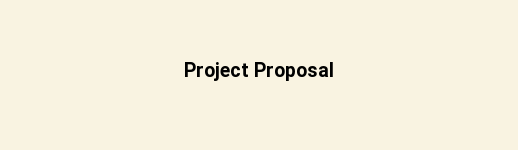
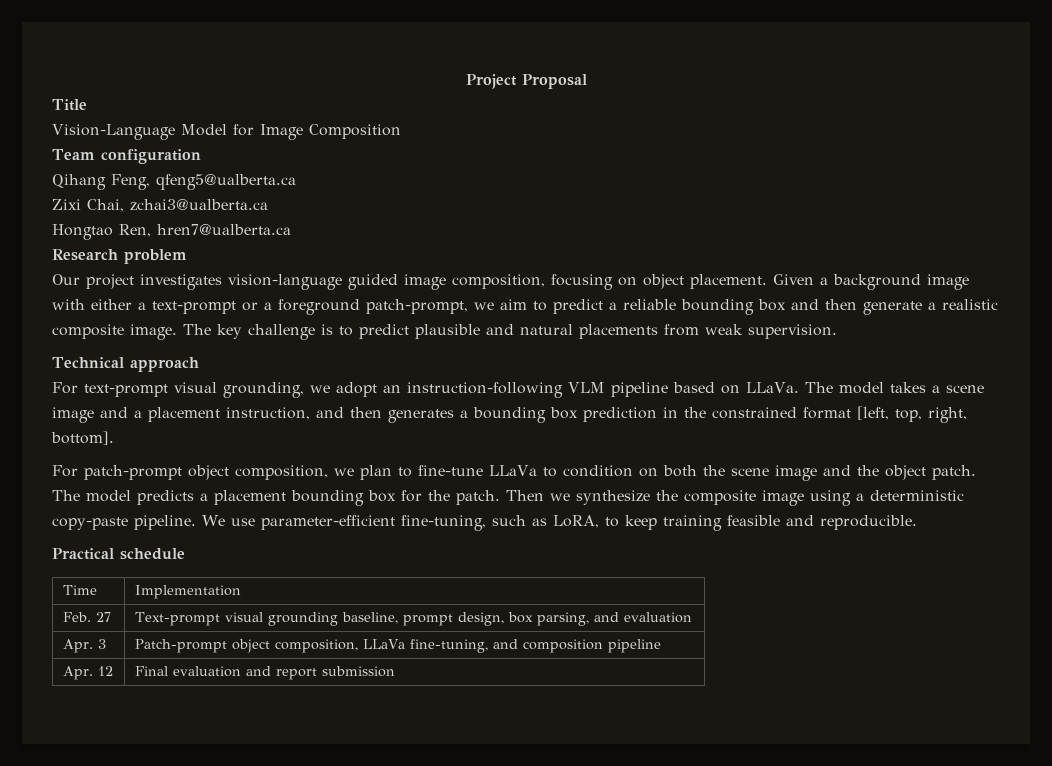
+ Title
+ Vision-Language Model for Image Composition
+ Team configuration
+ Qihang Feng, qfeng5@ualberta.ca
+ Zixi Chai, zchai3@ualberta.ca
+ Hongtao Ren, hren7@ualberta.ca
+ Research problem
+ Our project investigates vision-language guided image composition, focusing on object placement. Given a background image with either a text-prompt or a foreground patch-prompt, we aim to predict a reliable bounding box and then generate a realistic composite image. The key challenge is to predict plausible and natural placements from weak supervision.
+ Technical approach
+ For text-prompt visual grounding, we adopt an instruction-following VLM pipeline based on LLaVa. The model takes a scene image and a placement instruction, and then generates a bounding box prediction in the constrained format [left, top, right, bottom].
+ For patch-prompt object composition, we plan to fine-tune LLaVa to condition on both the scene image and the object patch. The model predicts a placement bounding box for the patch. Then we synthesize the composite image using a deterministic copy-paste pipeline. We use parameter-efficient fine-tuning, such as LoRA, to keep training feasible and reproducible.
+ Practical schedule
+ Time | Implementation
+ Feb. 27 | Text-prompt visual grounding baseline, prompt design, box parsing, and evaluation
+ Apr. 3 | Patch-prompt object composition, LLaVa fine-tuning, and composition pipeline
+ Apr. 12 | Final evaluation and report submission

